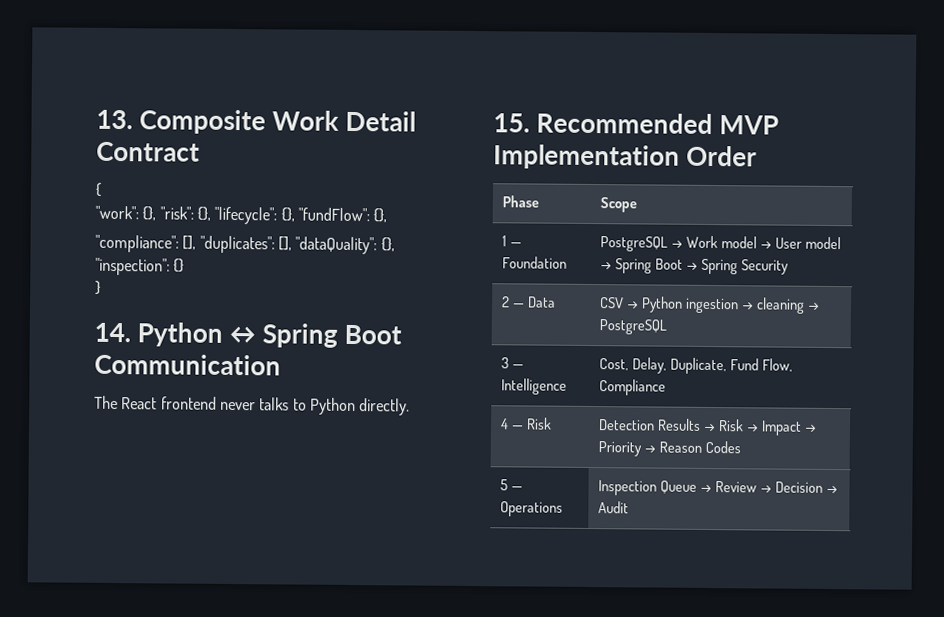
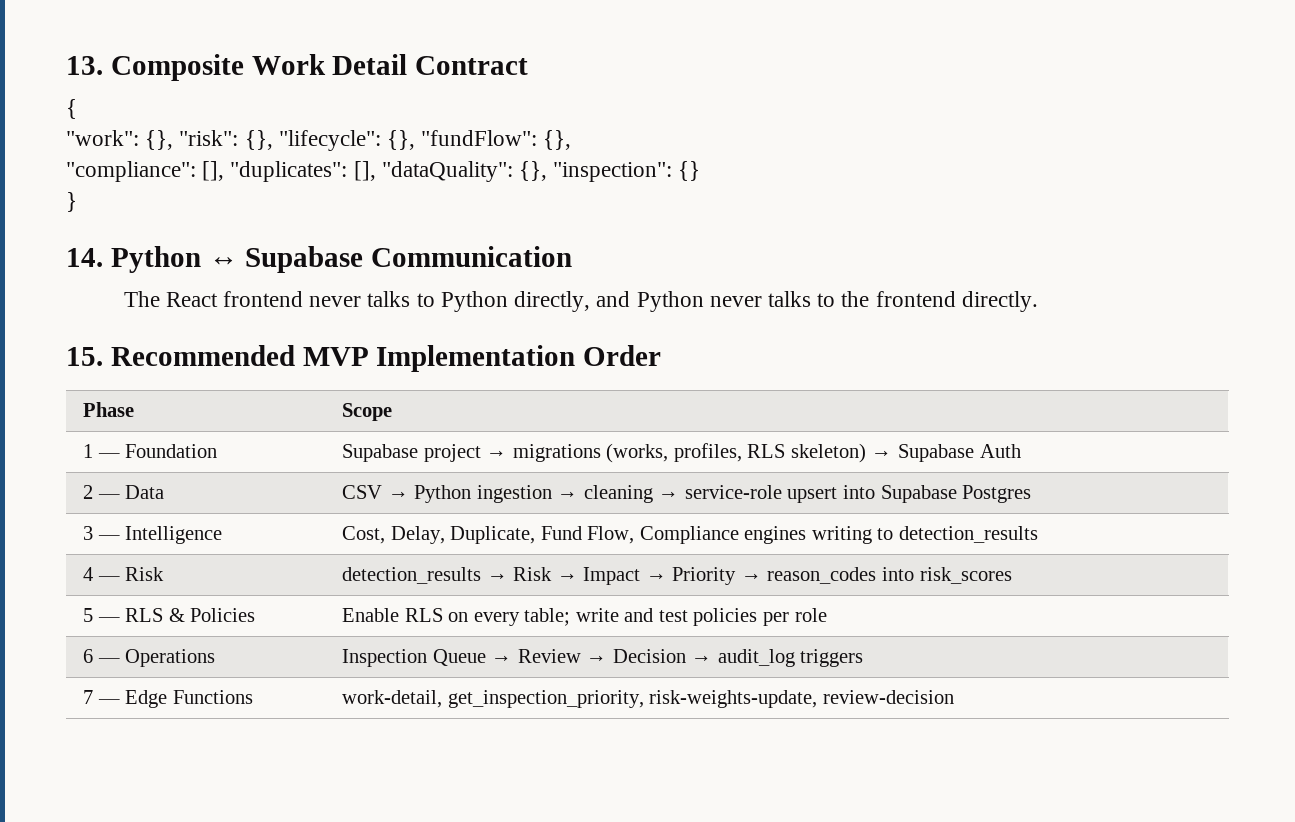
- 14. Python ↔ Spring Boot Communication
+ 14. Python ↔ Supabase Communication
- The React frontend never talks to Python directly.
+ The React frontend never talks to Python directly, and Python never talks to the frontend directly.
- 1 — Foundation | PostgreSQL → Work model → User model → Spring Boot → Spring Security
+ 1 — Foundation | Supabase project → migrations (works, profiles, RLS skeleton) → Supabase Auth
- 2 — Data | CSV → Python ingestion → cleaning → PostgreSQL
+ 2 — Data | CSV → Python ingestion → cleaning → service-role upsert into Supabase Postgres
- 3 — Intelligence | Cost, Delay, Duplicate, Fund Flow, Compliance
+ 3 — Intelligence | Cost, Delay, Duplicate, Fund Flow, Compliance engines writing to detection_results
- 4 — Risk | Detection Results → Risk → Impact → Priority → Reason Codes
+ 4 — Risk | detection_results → Risk → Impact → Priority → reason_codes into risk_scores
- 5 — Operations | Inspection Queue → Review → Decision → Audit
+ 5 — RLS & Policies | Enable RLS on every table; write and test policies per role
+ 6 — Operations | Inspection Queue → Review → Decision → audit_log triggers
+ 7 — Edge Functions | work-detail, get_inspection_priority, risk-weights-update, review-decision

